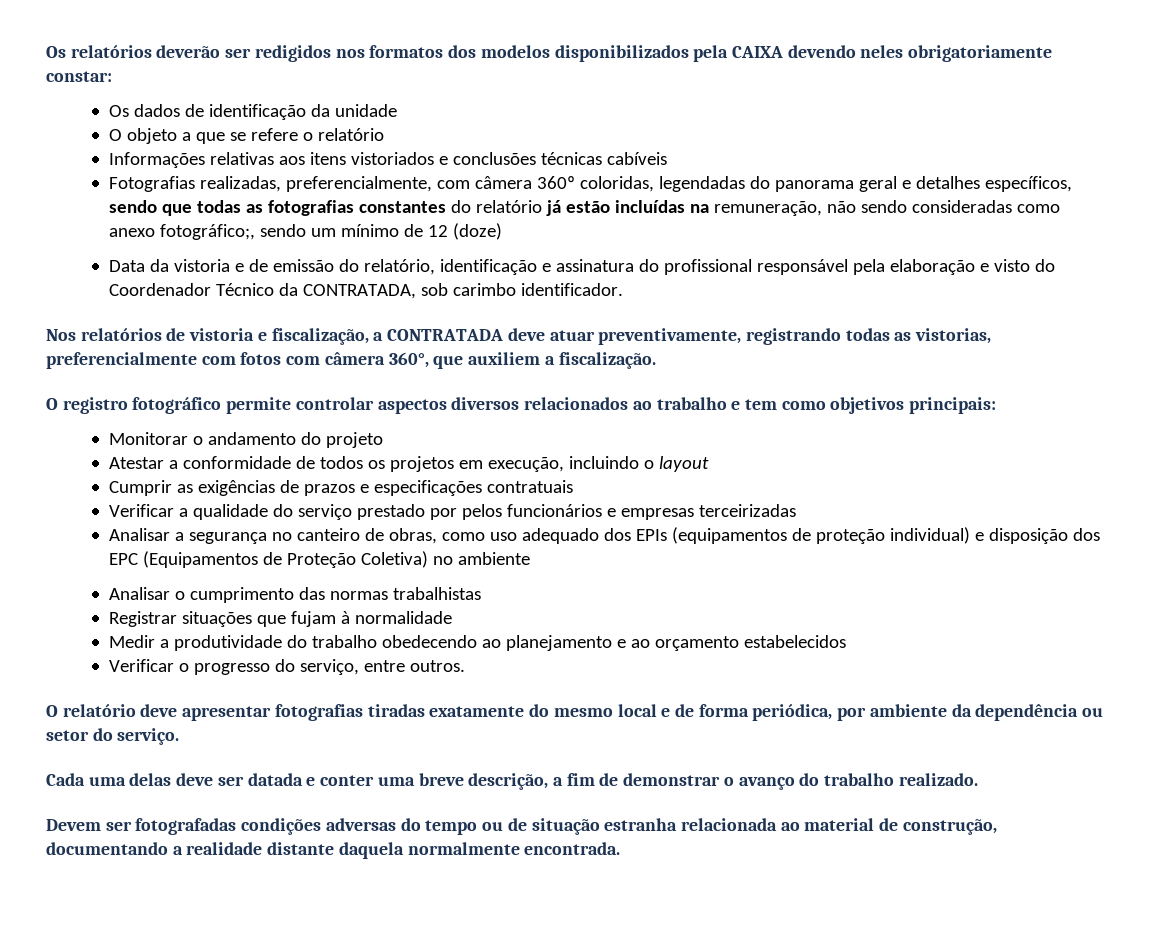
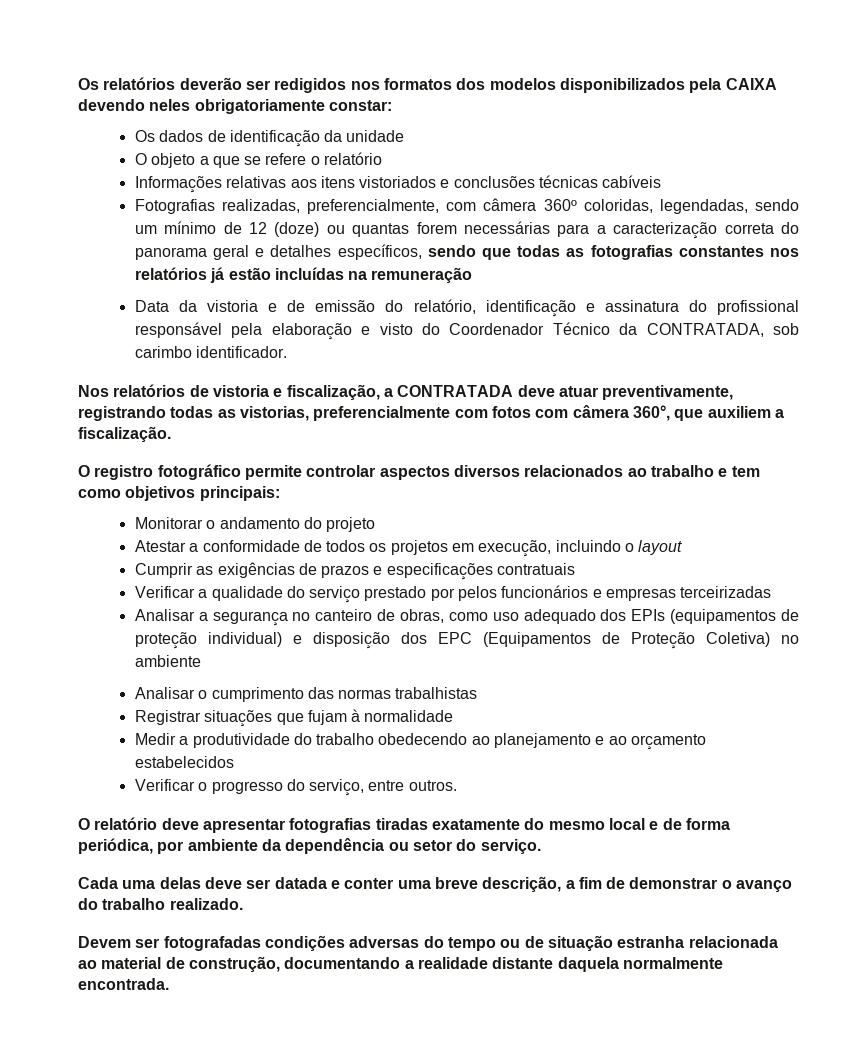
- Fotografias realizadas, preferencialmente, com câmera 360º coloridas, legendadas do panorama geral e detalhes específicos, sendo que todas as fotografias constantes do relatório já estão incluídas na remuneração, não sendo consideradas como anexo fotográfico;, sendo um mínimo de 12 (doze)
+ Fotografias realizadas, preferencialmente, com câmera 360º coloridas, legendadas, sendo um mínimo de 12 (doze) ou quantas forem necessárias para a caracterização correta do panorama geral e detalhes específicos, sendo que todas as fotografias constantes nos relatórios já estão incluídas na remuneração

